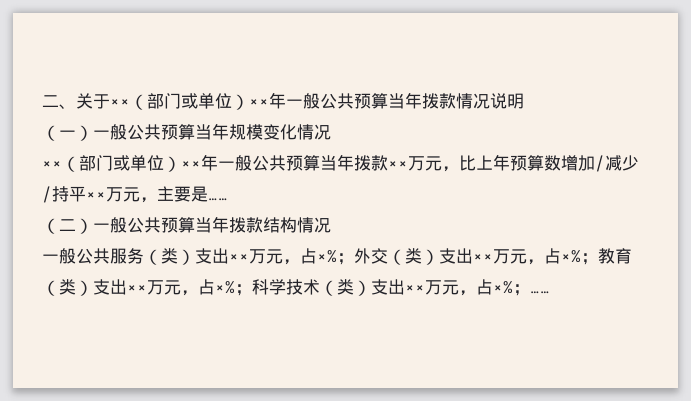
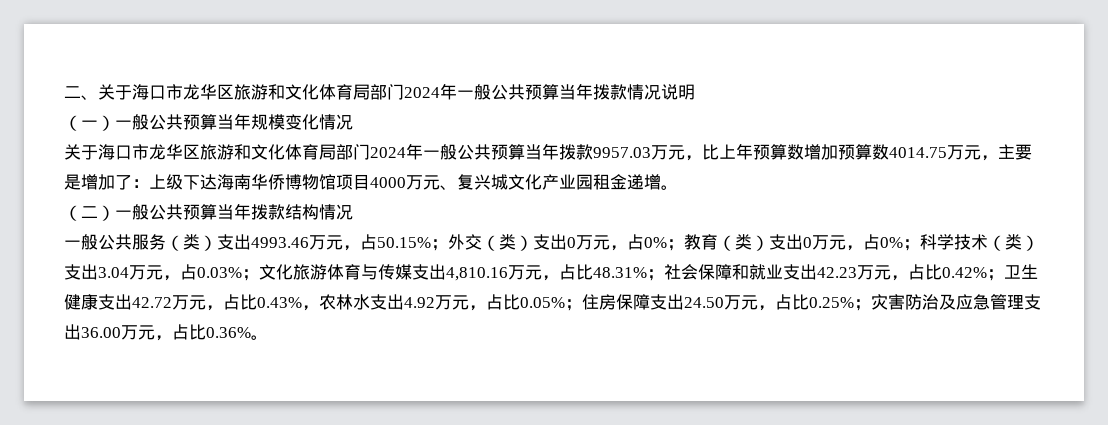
- 二、关于××（部门或单位）××年一般公共预算当年拨款情况说明
+ 二、关于海口市龙华区旅游和文化体育局部门2024年一般公共预算当年拨款情况说明
- ××（部门或单位）××年一般公共预算当年拨款××万元，比上年预算数增加/减少/持平××万元，主要是……
+ 关于海口市龙华区旅游和文化体育局部门2024年一般公共预算当年拨款9957.03万元，比上年预算数增加预算数4014.75万元，主要是增加了：上级下达海南华侨博物馆项目4000万元、复兴城文化产业园租金递增。
- 一般公共服务（类）支出××万元，占×%；外交（类）支出××万元，占×%；教育（类）支出××万元，占×%；科学技术（类）支出××万元，占×%；……
+ 一般公共服务（类）支出4993.46万元，占50.15%；外交（类）支出0万元，占0%；教育（类）支出0万元，占0%；科学技术（类）支出3.04万元，占0.03%；文化旅游体育与传媒支出4,810.16万元，占比48.31%；社会保障和就业支出42.23万元，占比0.42%；卫生健康支出42.72万元，占比0.43%，农林水支出4.92万元，占比0.05%；住房保障支出24.50万元，占比0.25%；灾害防治及应急管理支出36.00万元，占比0.36%。

